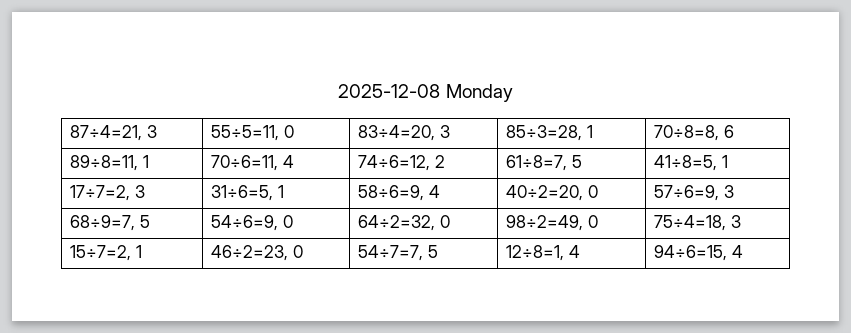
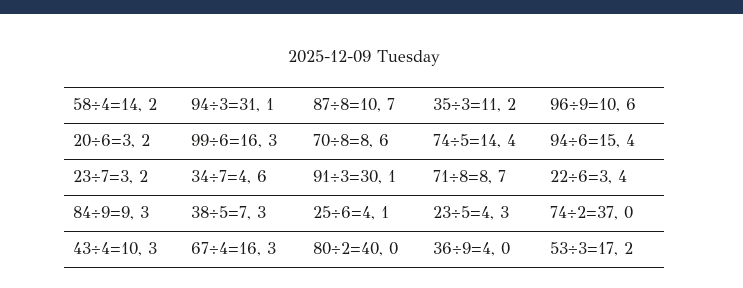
- 2025-12-08 Monday
- 87÷4=21, 3 | 55÷5=11, 0 | 83÷4=20, 3 | 85÷3=28, 1 | 70÷8=8, 6
- 89÷8=11, 1 | 70÷6=11, 4 | 74÷6=12, 2 | 61÷8=7, 5 | 41÷8=5, 1
- 17÷7=2, 3 | 31÷6=5, 1 | 58÷6=9, 4 | 40÷2=20, 0 | 57÷6=9, 3
- 68÷9=7, 5 | 54÷6=9, 0 | 64÷2=32, 0 | 98÷2=49, 0 | 75÷4=18, 3
- 15÷7=2, 1 | 46÷2=23, 0 | 54÷7=7, 5 | 12÷8=1, 4 | 94÷6=15, 4
+ 2025-12-09 Tuesday
+ 58÷4=14, 2 | 94÷3=31, 1 | 87÷8=10, 7 | 35÷3=11, 2 | 96÷9=10, 6
+ 20÷6=3, 2 | 99÷6=16, 3 | 70÷8=8, 6 | 74÷5=14, 4 | 94÷6=15, 4
+ 23÷7=3, 2 | 34÷7=4, 6 | 91÷3=30, 1 | 71÷8=8, 7 | 22÷6=3, 4
+ 84÷9=9, 3 | 38÷5=7, 3 | 25÷6=4, 1 | 23÷5=4, 3 | 74÷2=37, 0
+ 43÷4=10, 3 | 67÷4=16, 3 | 80÷2=40, 0 | 36÷9=4, 0 | 53÷3=17, 2

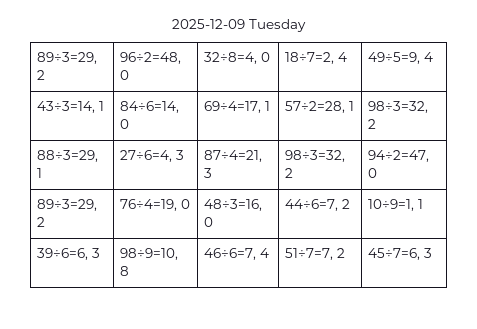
- 58÷4=14, 2 | 94÷3=31, 1 | 87÷8=10, 7 | 35÷3=11, 2 | 96÷9=10, 6
- 20÷6=3, 2 | 99÷6=16, 3 | 70÷8=8, 6 | 74÷5=14, 4 | 94÷6=15, 4
- 23÷7=3, 2 | 34÷7=4, 6 | 91÷3=30, 1 | 71÷8=8, 7 | 22÷6=3, 4
- 84÷9=9, 3 | 38÷5=7, 3 | 25÷6=4, 1 | 23÷5=4, 3 | 74÷2=37, 0
- 43÷4=10, 3 | 67÷4=16, 3 | 80÷2=40, 0 | 36÷9=4, 0 | 53÷3=17, 2
+ 89÷3=29, 2 | 96÷2=48, 0 | 32÷8=4, 0 | 18÷7=2, 4 | 49÷5=9, 4
+ 43÷3=14, 1 | 84÷6=14, 0 | 69÷4=17, 1 | 57÷2=28, 1 | 98÷3=32, 2
+ 88÷3=29, 1 | 27÷6=4, 3 | 87÷4=21, 3 | 98÷3=32, 2 | 94÷2=47, 0
+ 89÷3=29, 2 | 76÷4=19, 0 | 48÷3=16, 0 | 44÷6=7, 2 | 10÷9=1, 1
+ 39÷6=6, 3 | 98÷9=10, 8 | 46÷6=7, 4 | 51÷7=7, 2 | 45÷7=6, 3

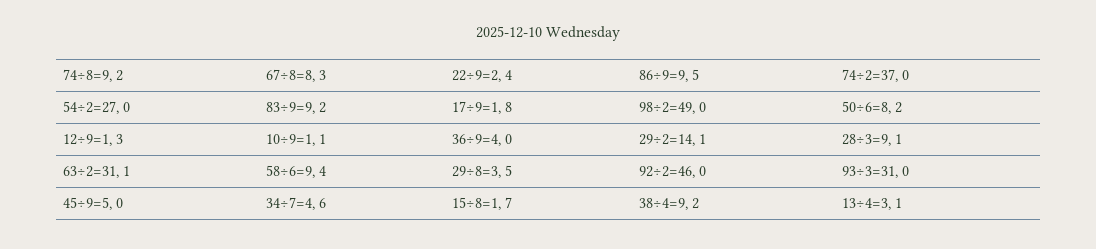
- 2025-12-09 Tuesday
- 89÷3=29, 2 | 96÷2=48, 0 | 32÷8=4, 0 | 18÷7=2, 4 | 49÷5=9, 4
- 43÷3=14, 1 | 84÷6=14, 0 | 69÷4=17, 1 | 57÷2=28, 1 | 98÷3=32, 2
- 88÷3=29, 1 | 27÷6=4, 3 | 87÷4=21, 3 | 98÷3=32, 2 | 94÷2=47, 0
- 89÷3=29, 2 | 76÷4=19, 0 | 48÷3=16, 0 | 44÷6=7, 2 | 10÷9=1, 1
- 39÷6=6, 3 | 98÷9=10, 8 | 46÷6=7, 4 | 51÷7=7, 2 | 45÷7=6, 3
+ 2025-12-10 Wednesday
+ 74÷8=9, 2 | 67÷8=8, 3 | 22÷9=2, 4 | 86÷9=9, 5 | 74÷2=37, 0
+ 54÷2=27, 0 | 83÷9=9, 2 | 17÷9=1, 8 | 98÷2=49, 0 | 50÷6=8, 2
+ 12÷9=1, 3 | 10÷9=1, 1 | 36÷9=4, 0 | 29÷2=14, 1 | 28÷3=9, 1
+ 63÷2=31, 1 | 58÷6=9, 4 | 29÷8=3, 5 | 92÷2=46, 0 | 93÷3=31, 0
+ 45÷9=5, 0 | 34÷7=4, 6 | 15÷8=1, 7 | 38÷4=9, 2 | 13÷4=3, 1

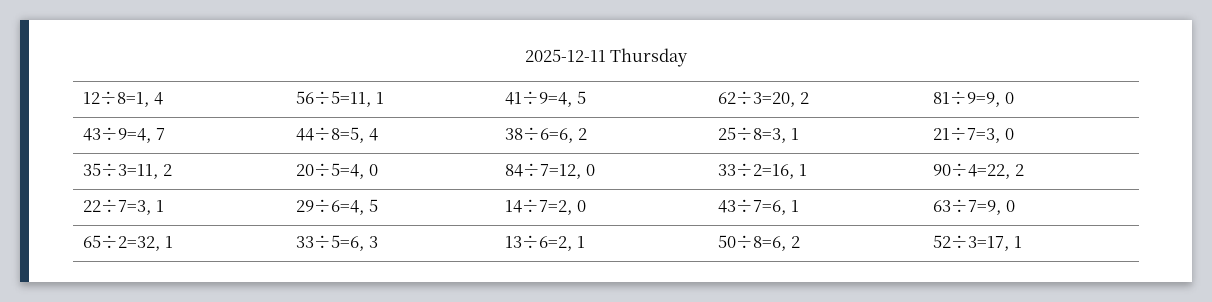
- 2025-12-10 Wednesday
- 74÷8=9, 2 | 67÷8=8, 3 | 22÷9=2, 4 | 86÷9=9, 5 | 74÷2=37, 0
- 54÷2=27, 0 | 83÷9=9, 2 | 17÷9=1, 8 | 98÷2=49, 0 | 50÷6=8, 2
- 12÷9=1, 3 | 10÷9=1, 1 | 36÷9=4, 0 | 29÷2=14, 1 | 28÷3=9, 1
- 63÷2=31, 1 | 58÷6=9, 4 | 29÷8=3, 5 | 92÷2=46, 0 | 93÷3=31, 0
- 45÷9=5, 0 | 34÷7=4, 6 | 15÷8=1, 7 | 38÷4=9, 2 | 13÷4=3, 1
+ 2025-12-11 Thursday
+ 12÷8=1, 4 | 56÷5=11, 1 | 41÷9=4, 5 | 62÷3=20, 2 | 81÷9=9, 0
+ 43÷9=4, 7 | 44÷8=5, 4 | 38÷6=6, 2 | 25÷8=3, 1 | 21÷7=3, 0
+ 35÷3=11, 2 | 20÷5=4, 0 | 84÷7=12, 0 | 33÷2=16, 1 | 90÷4=22, 2
+ 22÷7=3, 1 | 29÷6=4, 5 | 14÷7=2, 0 | 43÷7=6, 1 | 63÷7=9, 0
+ 65÷2=32, 1 | 33÷5=6, 3 | 13÷6=2, 1 | 50÷8=6, 2 | 52÷3=17, 1

